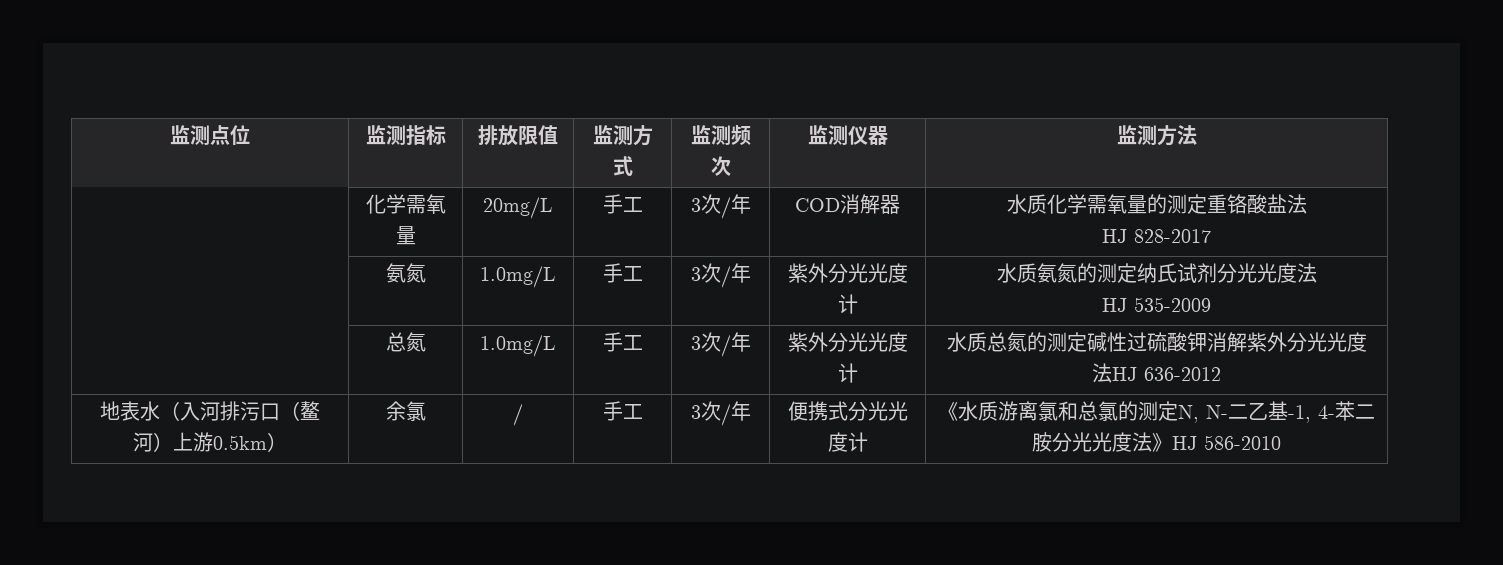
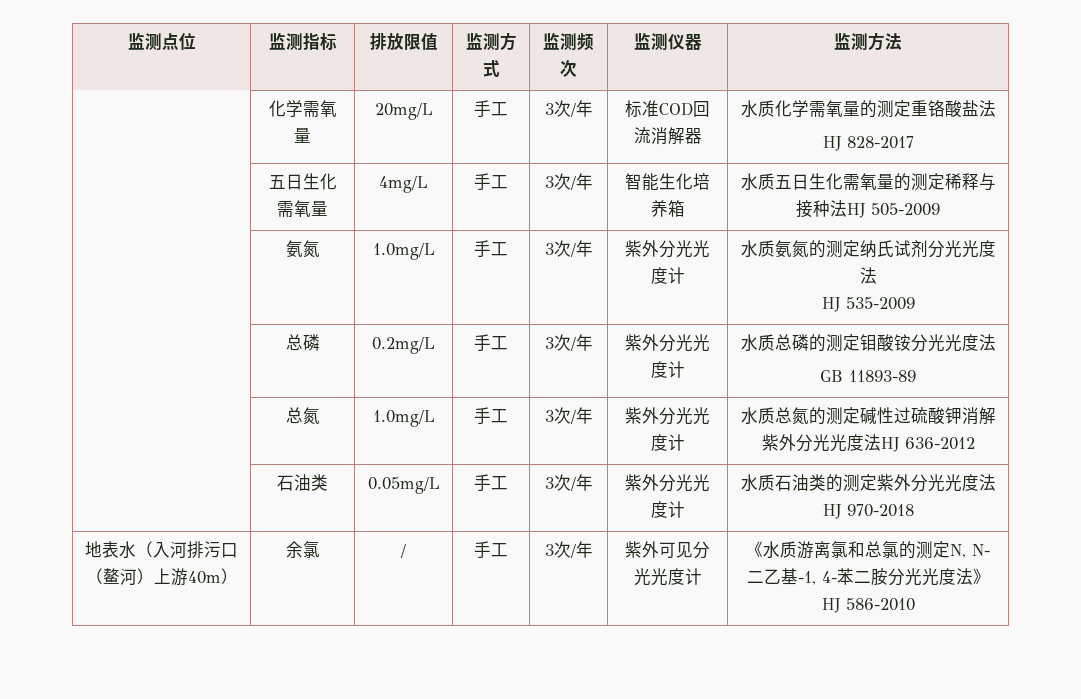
- | 化学需氧量 | 20mg/L | 手工 | 3次/年 | COD消解器 | 水质化学需氧量的测定重铬酸盐法
+ | 化学需氧量 | 20mg/L | 手工 | 3次/年 | 标准COD回流消解器 | 水质化学需氧量的测定重铬酸盐法
+ | 五日生化需氧量 | 4mg/L | 手工 | 3次/年 | 智能生化培养箱 | 水质五日生化需氧量的测定稀释与接种法HJ 505-2009
+ | 总磷 | 0.2mg/L | 手工 | 3次/年 | 紫外分光光度计 | 水质总磷的测定钼酸铵分光光度法
+ GB 11893-89
+ | 石油类 | 0.05mg/L | 手工 | 3次/年 | 紫外分光光度计 | 水质石油类的测定紫外分光光度法HJ 970-2018
- 地表水（入河排污口（鳌河）上游0.5km） | 余氯 | / | 手工 | 3次/年 | 便携式分光光度计 | 《水质游离氯和总氯的测定N, N-二乙基-1, 4-苯二胺分光光度法》HJ 586-2010
+ 地表水（入河排污口（鳌河）上游40m） | 余氯 | / | 手工 | 3次/年 | 紫外可见分光光度计 | 《水质游离氯和总氯的测定N, N-二乙基-1, 4-苯二胺分光光度法》HJ 586-2010

